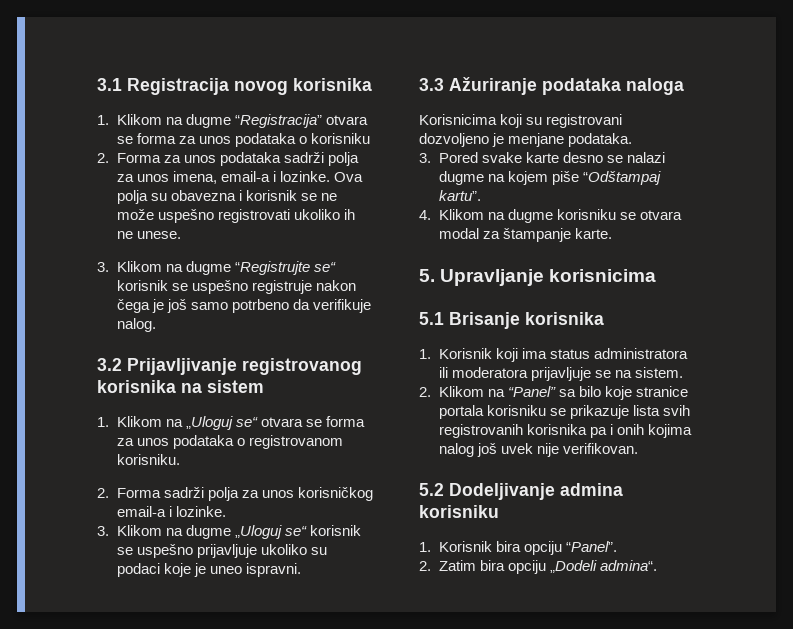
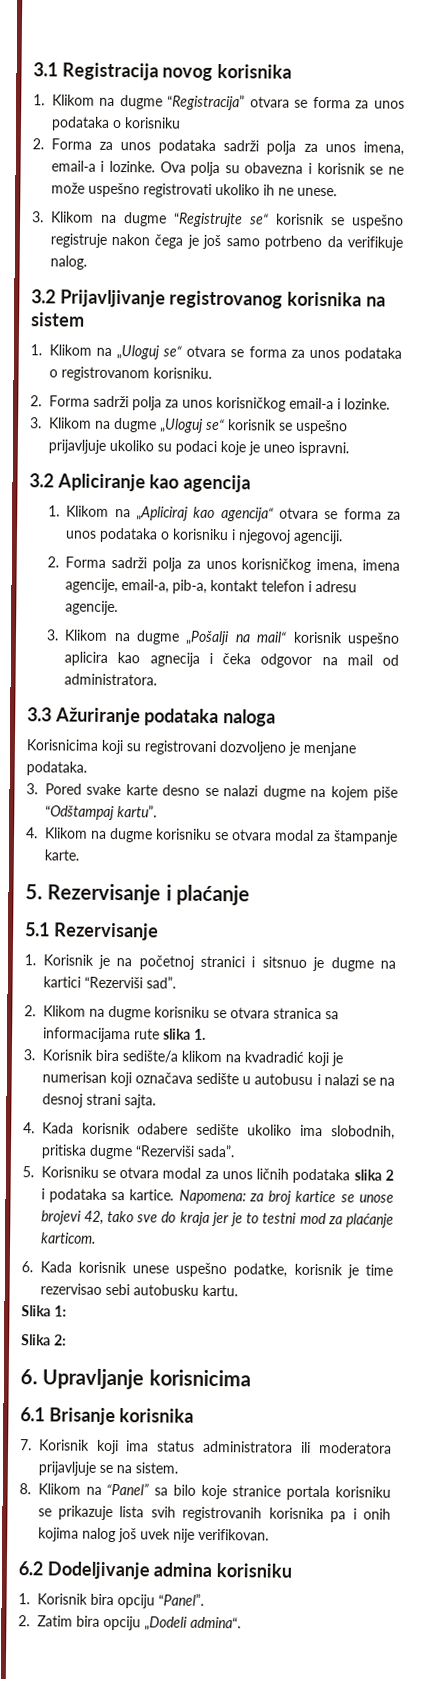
+ 3.2 Apliciranje kao agencija
+ 1. Klikom na „Apliciraj kao agencija“ otvara se forma za unos podataka o korisniku i njegovoj agenciji.
+ 2. Forma sadrži polja za unos korisničkog imena, imena agencije, email-a, pib-a, kontakt telefon i adresu agencije.
+ 3. Klikom na dugme „Pošalji na mail“ korisnik uspešno aplicira kao agnecija i čeka odgovor na mail od administratora.
- 5. Upravljanje korisnicima
+ 5. Rezervisanje i plaćanje
+ 5.1 Rezervisanje
+ 1. Korisnik je na početnoj stranici i sitsnuo je dugme na kartici “Rezerviši sad”.
+ 2. Klikom na dugme korisniku se otvara stranica sa informacijama rute slika 1.
+ 3. Korisnik bira sedište/a klikom na kvadradić koji je numerisan koji označava sedište u autobusu i nalazi se na desnoj strani sajta.
+ 4. Kada korisnik odabere sedište ukoliko ima slobodnih, pritiska dugme “Rezerviši sada”.
+ 5. Korisniku se otvara modal za unos ličnih podataka slika 2 i podataka sa kartice. Napomena: za broj kartice se unose brojevi 42, tako sve do kraja jer je to testni mod za plaćanje karticom.
+ 6. Kada korisnik unese uspešno podatke, korisnik je time rezervisao sebi autobusku kartu.
+ Slika 1:
+ Slika 2:
+ 6. Upravljanje korisnicima
- 5.1 Brisanje korisnika
+ 6.1 Brisanje korisnika
- 1. Korisnik koji ima status administratora ili moderatora prijavljuje se na sistem.
+ 7. Korisnik koji ima status administratora ili moderatora prijavljuje se na sistem.
- 2. Klikom na “Panel” sa bilo koje stranice portala korisniku se prikazuje lista svih registrovanih korisnika pa i onih kojima nalog još uvek nije verifikovan.
+ 8. Klikom na “Panel” sa bilo koje stranice portala korisniku se prikazuje lista svih registrovanih korisnika pa i onih kojima nalog još uvek nije verifikovan.
- 5.2 Dodeljivanje admina korisniku
+ 6.2 Dodeljivanje admina korisniku

